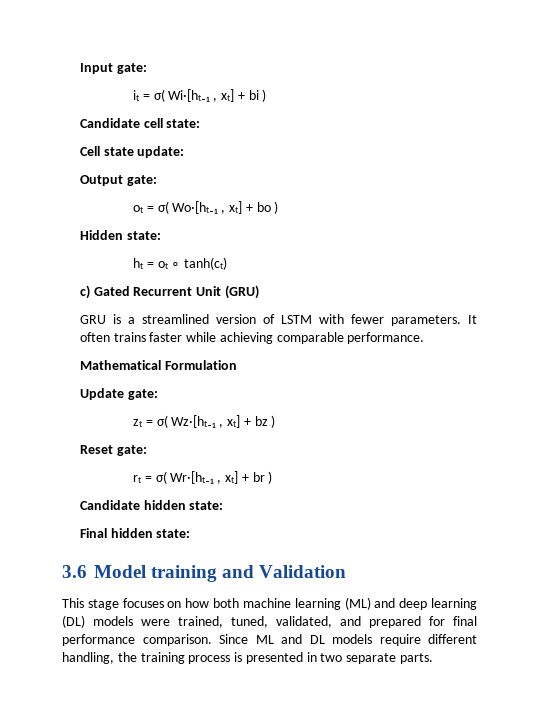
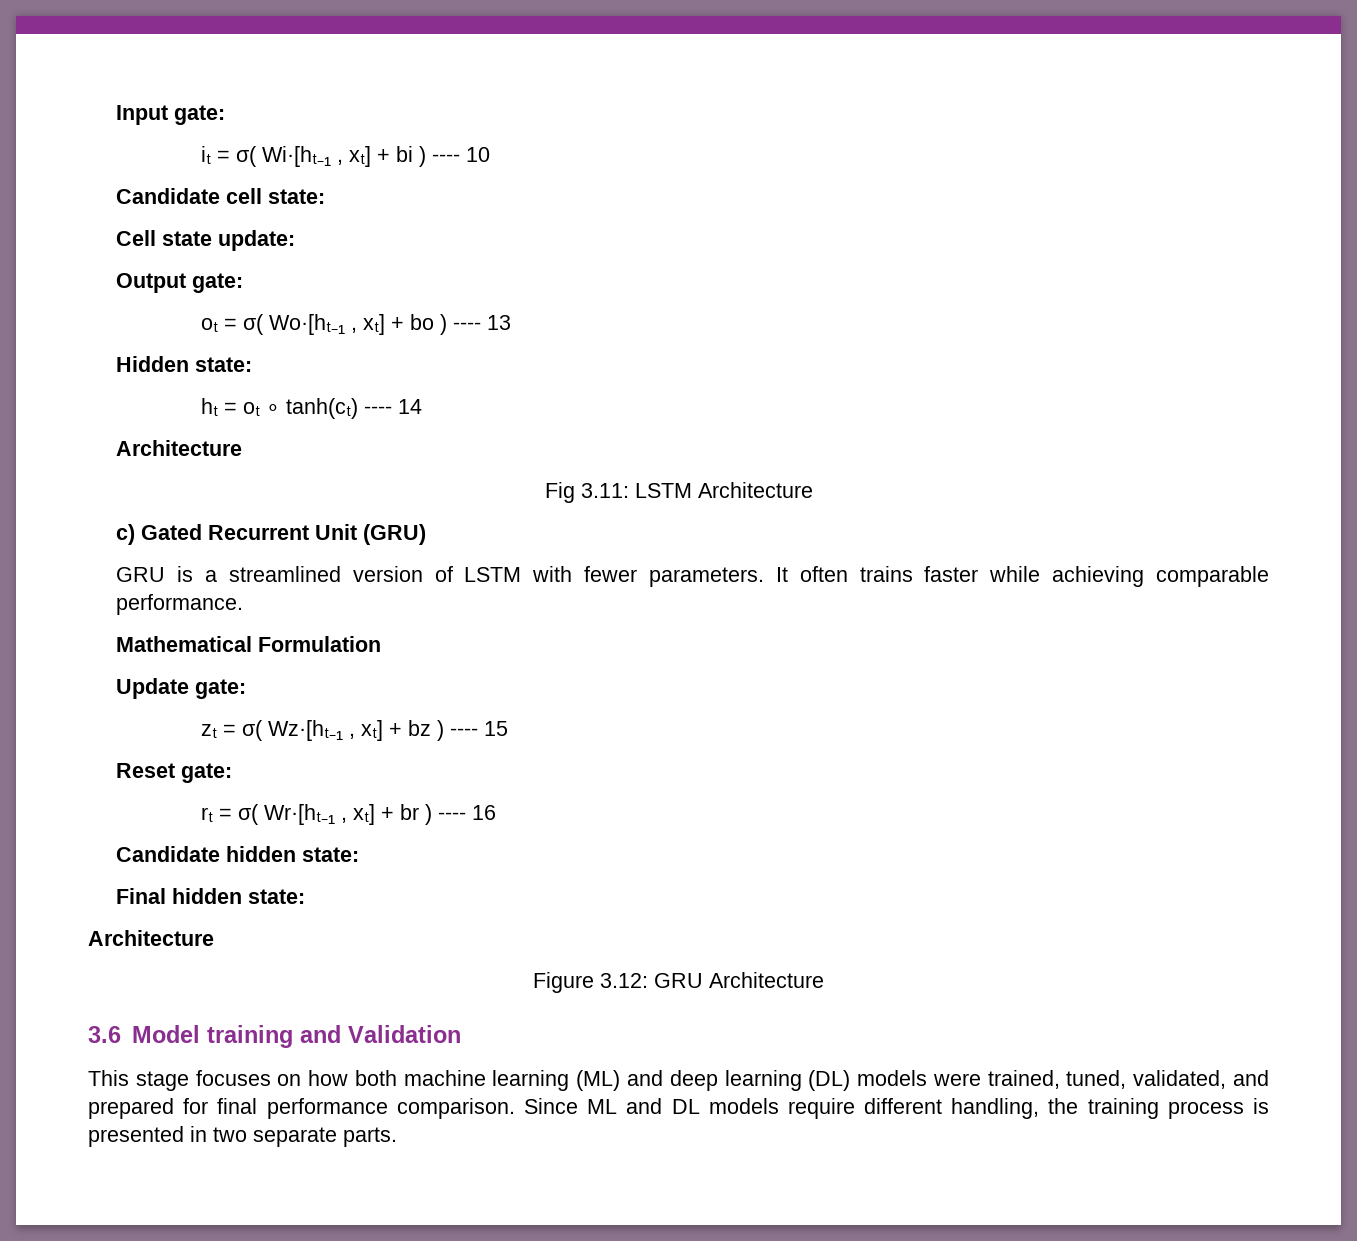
- iₜ = σ( Wi·[hₜ₋₁ , xₜ] + bi )
+ iₜ = σ( Wi·[hₜ₋₁ , xₜ] + bi ) ---- 10
- oₜ = σ( Wo·[hₜ₋₁ , xₜ] + bo )
+ oₜ = σ( Wo·[hₜ₋₁ , xₜ] + bo ) ---- 13
- hₜ = oₜ ∘ tanh(cₜ)
+ hₜ = oₜ ∘ tanh(cₜ) ---- 14
+ Architecture
+ Fig 3.11: LSTM Architecture
- zₜ = σ( Wz·[hₜ₋₁ , xₜ] + bz )
+ zₜ = σ( Wz·[hₜ₋₁ , xₜ] + bz ) ---- 15
- rₜ = σ( Wr·[hₜ₋₁ , xₜ] + br )
+ rₜ = σ( Wr·[hₜ₋₁ , xₜ] + br ) ---- 16
  Final hidden state:
+ Architecture
+ Figure 3.12: GRU Architecture

